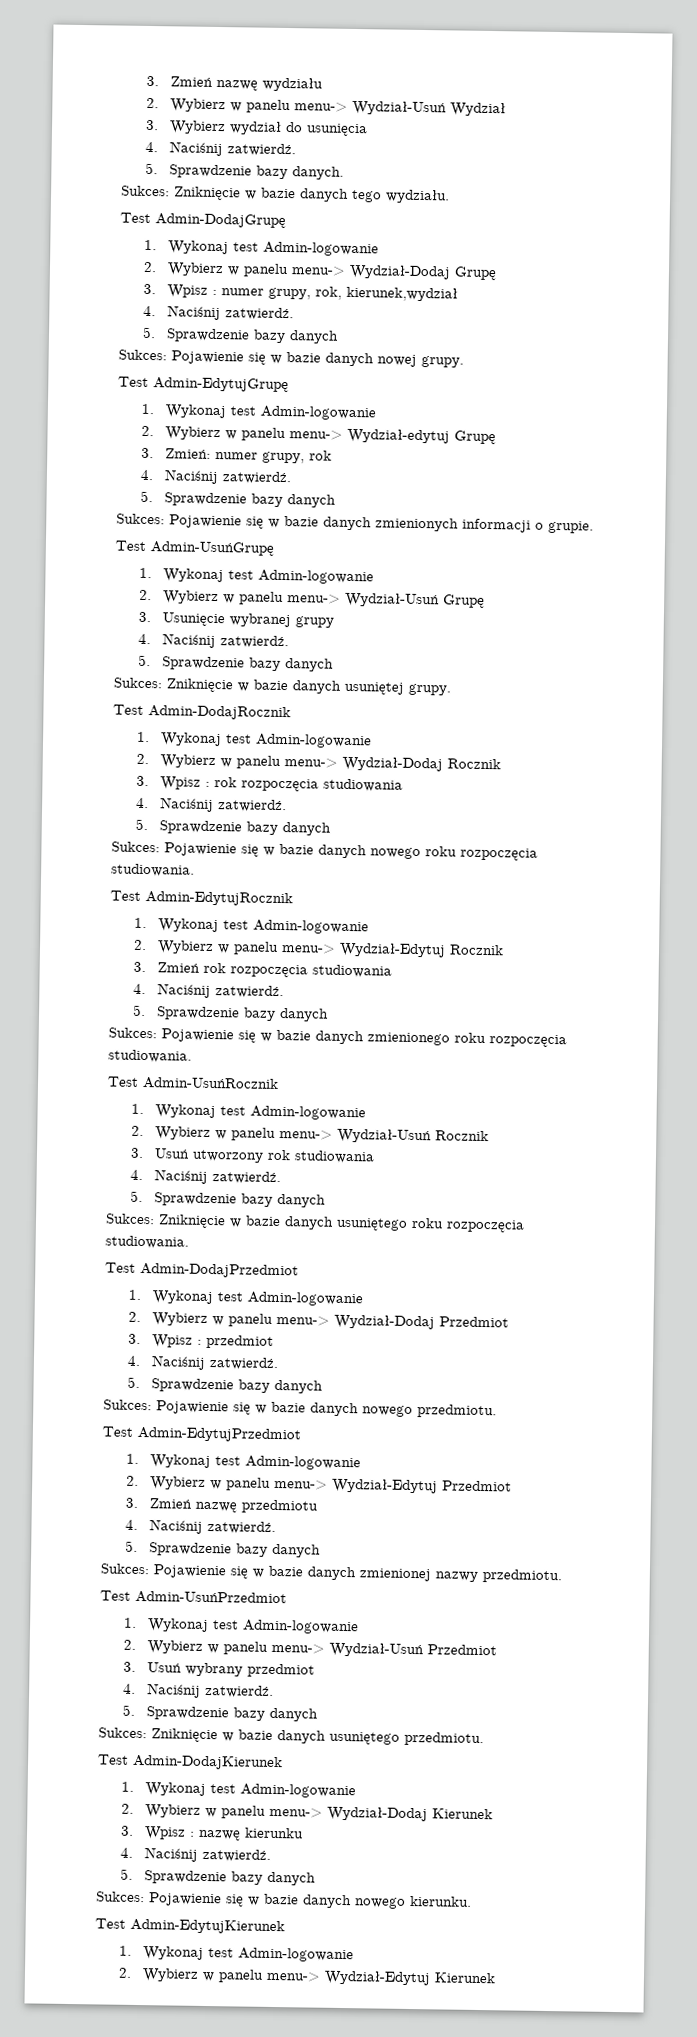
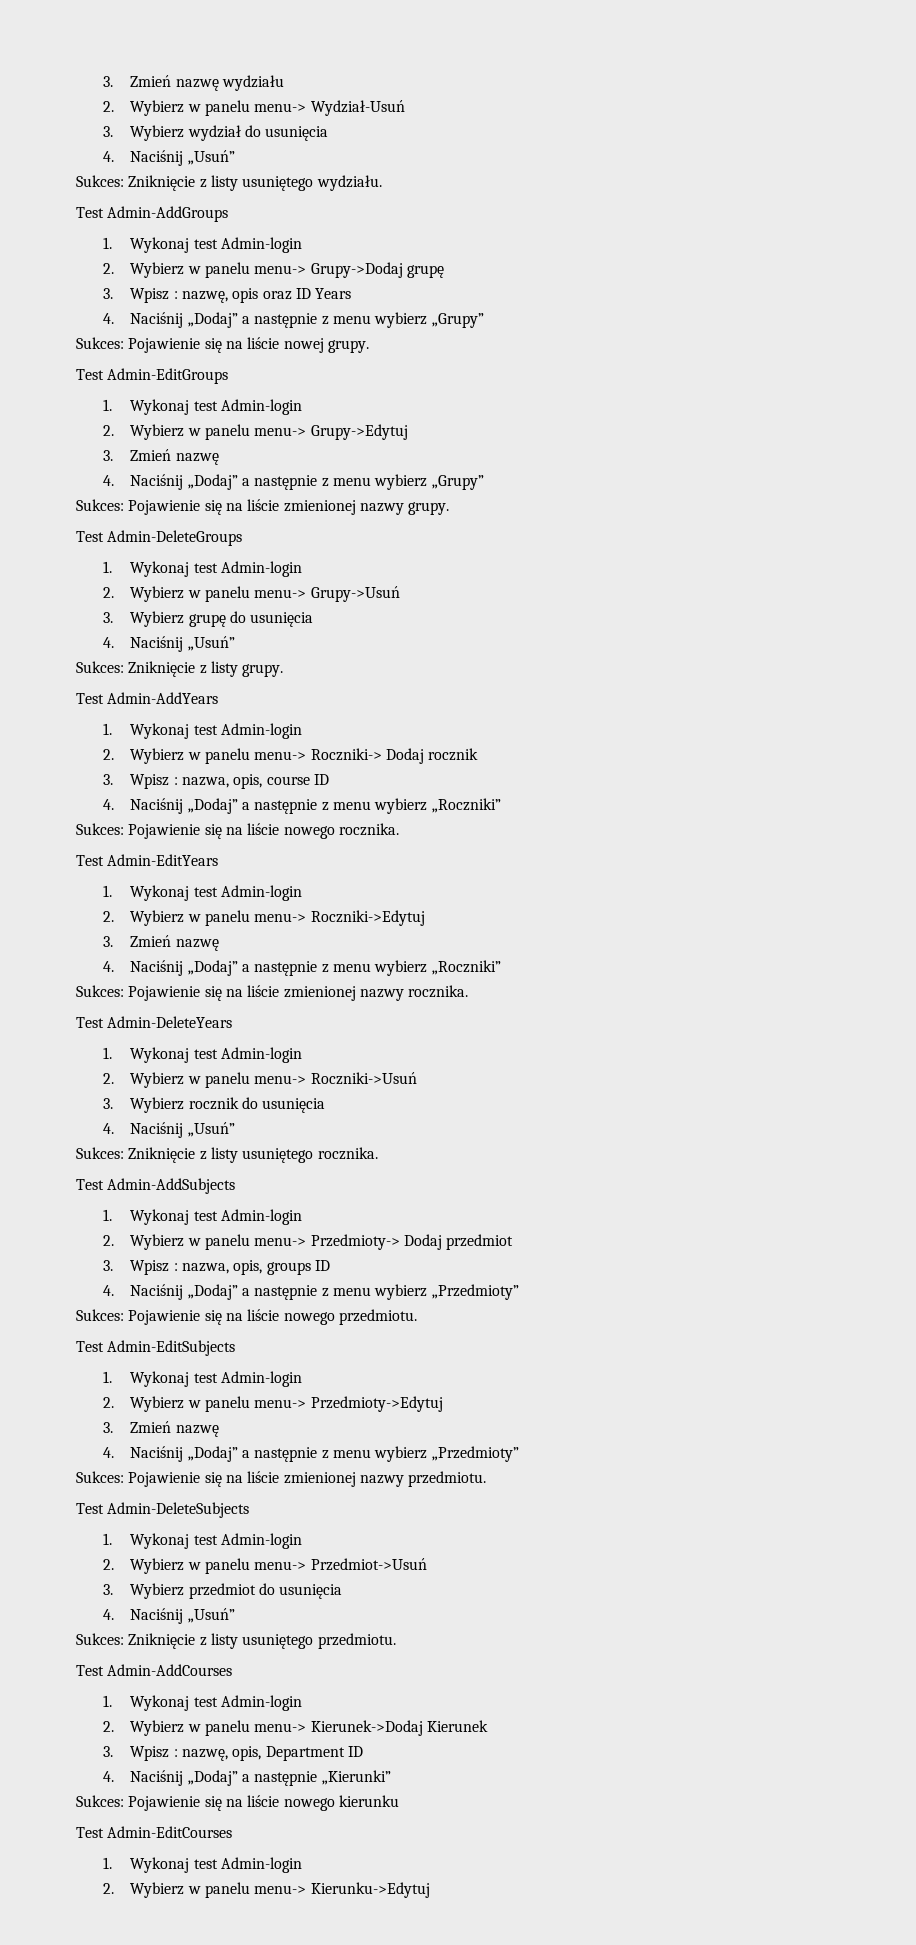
- 2. Wybierz w panelu menu-> Wydział-Usuń Wydział
+ 2. Wybierz w panelu menu-> Wydział-Usuń
  3. Wybierz wydział do usunięcia
- 4. Naciśnij zatwierdź.
- 5. Sprawdzenie bazy danych.
- Sukces: Zniknięcie w bazie danych tego wydziału.
+ 4. Naciśnij „Usuń”
+ Sukces: Zniknięcie z listy usuniętego wydziału.
- Test Admin-DodajGrupę
- 1. Wykonaj test Admin-logowanie
- 2. Wybierz w panelu menu-> Wydział-Dodaj Grupę
- 3. Wpisz : numer grupy, rok, kierunek,wydział
- 4. Naciśnij zatwierdź.
- 5. Sprawdzenie bazy danych
- Sukces: Pojawienie się w bazie danych nowej grupy.
+ Test Admin-AddGroups
+ 1. Wykonaj test Admin-login
+ 2. Wybierz w panelu menu-> Grupy->Dodaj grupę
+ 3. Wpisz : nazwę, opis oraz ID Years
+ 4. Naciśnij „Dodaj” a następnie z menu wybierz „Grupy”
+ Sukces: Pojawienie się na liście nowej grupy.
- Test Admin-EdytujGrupę
- 1. Wykonaj test Admin-logowanie
- 2. Wybierz w panelu menu-> Wydział-edytuj Grupę
- 3. Zmień: numer grupy, rok
- 4. Naciśnij zatwierdź.
- 5. Sprawdzenie bazy danych
- Sukces: Pojawienie się w bazie danych zmienionych informacji o grupie.
- Test Admin-UsuńGrupę
- 1. Wykonaj test Admin-logowanie
- 2. Wybierz w panelu menu-> Wydział-Usuń Grupę
- 3. Usunięcie wybranej grupy
- 4. Naciśnij zatwierdź.
- 5. Sprawdzenie bazy danych
- Sukces: Zniknięcie w bazie danych usuniętej grupy.
- Test Admin-DodajRocznik
- 1. Wykonaj test Admin-logowanie
- 2. Wybierz w panelu menu-> Wydział-Dodaj Rocznik
- 3. Wpisz : rok rozpoczęcia studiowania
- 4. Naciśnij zatwierdź.
- 5. Sprawdzenie bazy danych
- Sukces: Pojawienie się w bazie danych nowego roku rozpoczęcia studiowania.
- Test Admin-EdytujRocznik
- 1. Wykonaj test Admin-logowanie
- 2. Wybierz w panelu menu-> Wydział-Edytuj Rocznik
- 3. Zmień rok rozpoczęcia studiowania
- 4. Naciśnij zatwierdź.
- 5. Sprawdzenie bazy danych
- Sukces: Pojawienie się w bazie danych zmienionego roku rozpoczęcia studiowania.
- Test Admin-UsuńRocznik
- 1. Wykonaj test Admin-logowanie
- 2. Wybierz w panelu menu-> Wydział-Usuń Rocznik
- 3. Usuń utworzony rok studiowania
- 4. Naciśnij zatwierdź.
- 5. Sprawdzenie bazy danych
- Sukces: Zniknięcie w bazie danych usuniętego roku rozpoczęcia studiowania.
- Test Admin-DodajPrzedmiot
- 1. Wykonaj test Admin-logowanie
- 2. Wybierz w panelu menu-> Wydział-Dodaj Przedmiot
- 3. Wpisz : przedmiot
- 4. Naciśnij zatwierdź.
- 5. Sprawdzenie bazy danych
- Sukces: Pojawienie się w bazie danych nowego przedmiotu.
+ Test Admin-EditGroups
+ 1. Wykonaj test Admin-login
+ 2. Wybierz w panelu menu-> Grupy->Edytuj
+ 3. Zmień nazwę
+ 4. Naciśnij „Dodaj” a następnie z menu wybierz „Grupy”
+ Sukces: Pojawienie się na liście zmienionej nazwy grupy.
+ Test Admin-DeleteGroups
+ 1. Wykonaj test Admin-login
+ 2. Wybierz w panelu menu-> Grupy->Usuń
+ 3. Wybierz grupę do usunięcia
+ 4. Naciśnij „Usuń”
+ Sukces: Zniknięcie z listy grupy.
+ Test Admin-AddYears
+ 1. Wykonaj test Admin-login
+ 2. Wybierz w panelu menu-> Roczniki-> Dodaj rocznik
+ 3. Wpisz : nazwa, opis, course ID
+ 4. Naciśnij „Dodaj” a następnie z menu wybierz „Roczniki”
+ Sukces: Pojawienie się na liście nowego rocznika.
+ Test Admin-EditYears
+ 1. Wykonaj test Admin-login
+ 2. Wybierz w panelu menu-> Roczniki->Edytuj
+ 3. Zmień nazwę
+ 4. Naciśnij „Dodaj” a następnie z menu wybierz „Roczniki”
+ Sukces: Pojawienie się na liście zmienionej nazwy rocznika.
+ Test Admin-DeleteYears
+ 1. Wykonaj test Admin-login
+ 2. Wybierz w panelu menu-> Roczniki->Usuń
+ 3. Wybierz rocznik do usunięcia
+ 4. Naciśnij „Usuń”
+ Sukces: Zniknięcie z listy usuniętego rocznika.
+ Test Admin-AddSubjects
+ 1. Wykonaj test Admin-login
+ 2. Wybierz w panelu menu-> Przedmioty-> Dodaj przedmiot
+ 3. Wpisz : nazwa, opis, groups ID
+ 4. Naciśnij „Dodaj” a następnie z menu wybierz „Przedmioty”
+ Sukces: Pojawienie się na liście nowego przedmiotu.
- Test Admin-EdytujPrzedmiot
- 1. Wykonaj test Admin-logowanie
- 2. Wybierz w panelu menu-> Wydział-Edytuj Przedmiot
- 3. Zmień nazwę przedmiotu
- 4. Naciśnij zatwierdź.
- 5. Sprawdzenie bazy danych
- Sukces: Pojawienie się w bazie danych zmienionej nazwy przedmiotu.
+ Test Admin-EditSubjects
+ 1. Wykonaj test Admin-login
+ 2. Wybierz w panelu menu-> Przedmioty->Edytuj
+ 3. Zmień nazwę
+ 4. Naciśnij „Dodaj” a następnie z menu wybierz „Przedmioty”
+ Sukces: Pojawienie się na liście zmienionej nazwy przedmiotu.
- Test Admin-UsuńPrzedmiot
- 1. Wykonaj test Admin-logowanie
- 2. Wybierz w panelu menu-> Wydział-Usuń Przedmiot
- 3. Usuń wybrany przedmiot
- 4. Naciśnij zatwierdź.
- 5. Sprawdzenie bazy danych
- Sukces: Zniknięcie w bazie danych usuniętego przedmiotu.
+ Test Admin-DeleteSubjects
+ 1. Wykonaj test Admin-login
+ 2. Wybierz w panelu menu-> Przedmiot->Usuń
+ 3. Wybierz przedmiot do usunięcia
+ 4. Naciśnij „Usuń”
+ Sukces: Zniknięcie z listy usuniętego przedmiotu.
- Test Admin-DodajKierunek
- 1. Wykonaj test Admin-logowanie
- 2. Wybierz w panelu menu-> Wydział-Dodaj Kierunek
+ Test Admin-AddCourses
+ 1. Wykonaj test Admin-login
+ 2. Wybierz w panelu menu-> Kierunek->Dodaj Kierunek
- 3. Wpisz : nazwę kierunku
- 4. Naciśnij zatwierdź.
- 5. Sprawdzenie bazy danych
- Sukces: Pojawienie się w bazie danych nowego kierunku.
- Test Admin-EdytujKierunek
- 1. Wykonaj test Admin-logowanie
- 2. Wybierz w panelu menu-> Wydział-Edytuj Kierunek
+ 3. Wpisz : nazwę, opis, Department ID
+ 4. Naciśnij „Dodaj” a następnie „Kierunki”
+ Sukces: Pojawienie się na liście nowego kierunku
+ Test Admin-EditCourses
+ 1. Wykonaj test Admin-login
+ 2. Wybierz w panelu menu-> Kierunku->Edytuj

